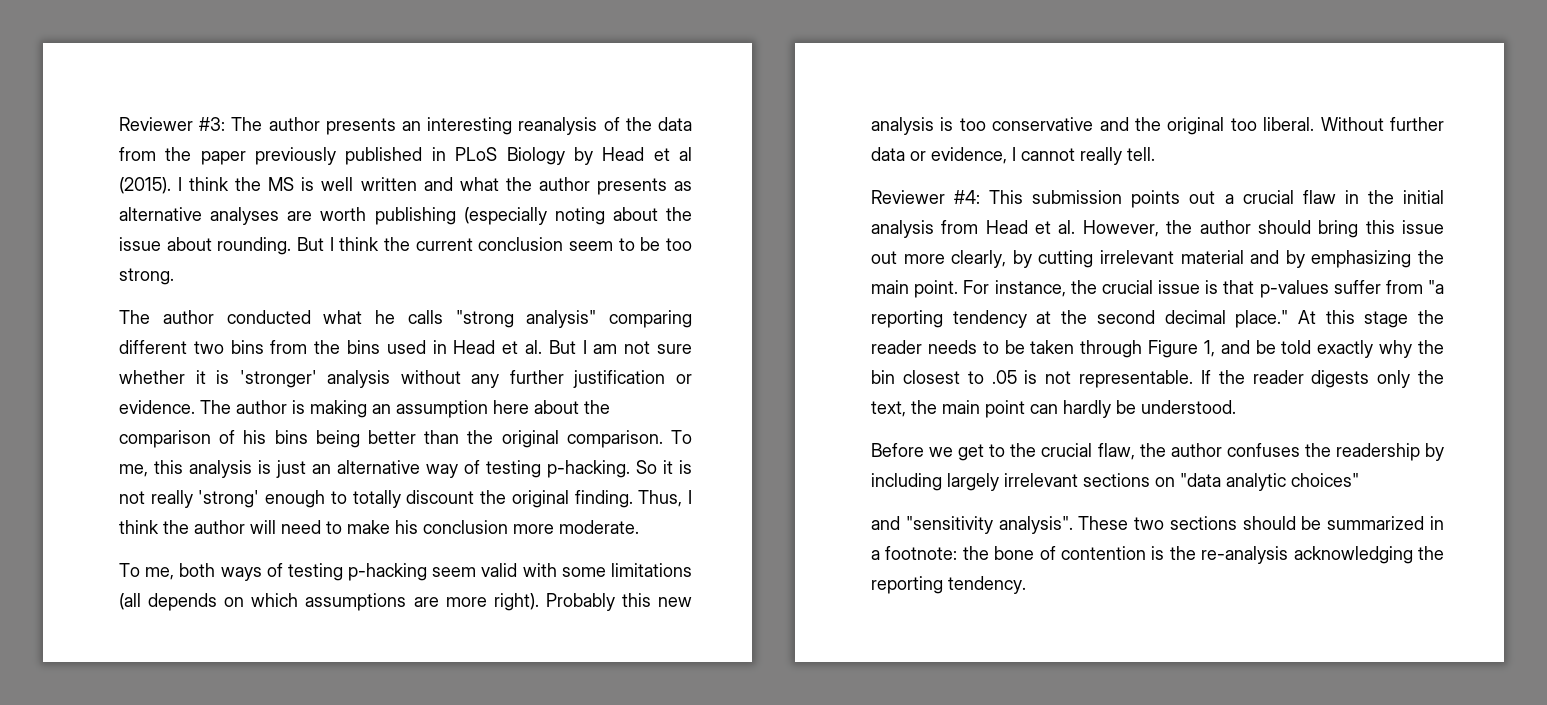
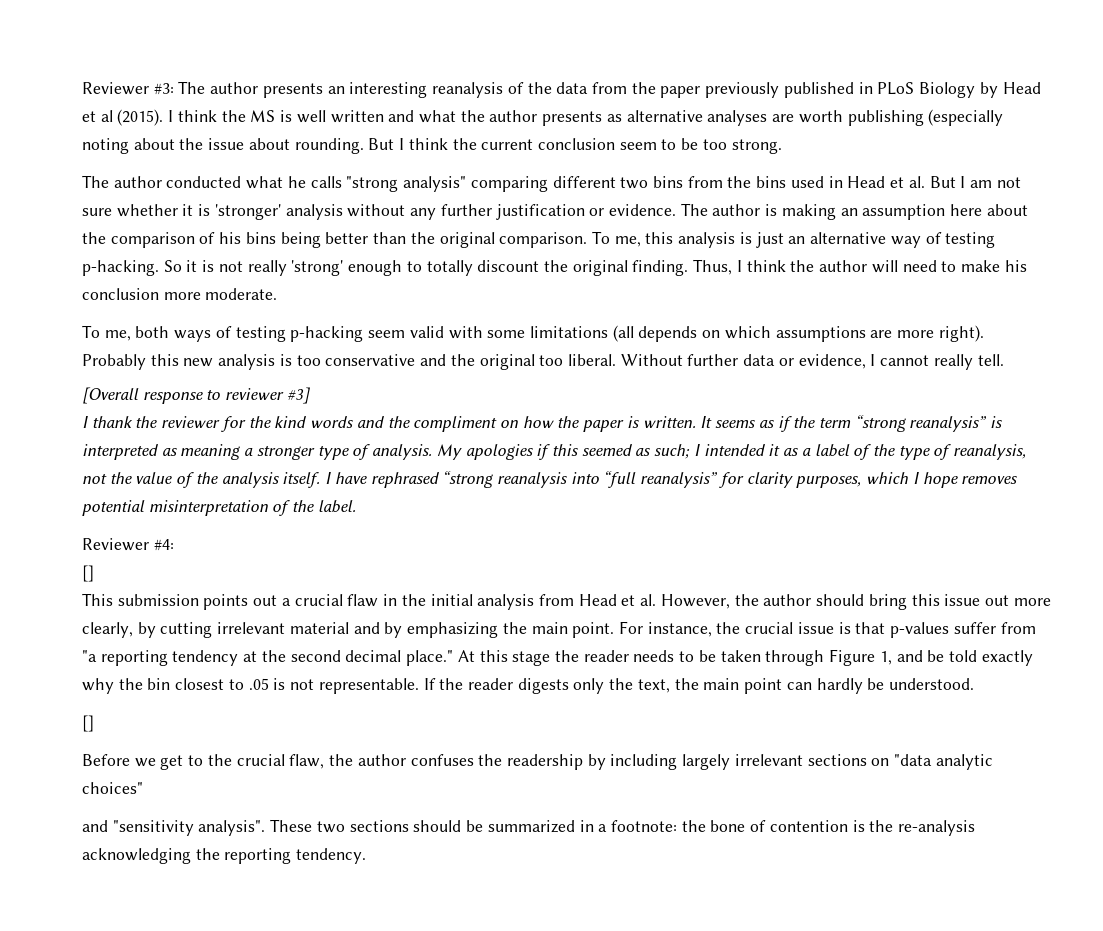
+ [Overall response to reviewer #3]
+ I thank the reviewer for the kind words and the compliment on how the paper is written. It seems as if the term “strong reanalysis” is interpreted as meaning a stronger type of analysis. My apologies if this seemed as such; I intended it as a label of the type of reanalysis, not the value of the analysis itself. I have rephrased “strong reanalysis into “full reanalysis” for clarity purposes, which I hope removes potential misinterpretation of the label.
- Reviewer #4: This submission points out a crucial flaw in the initial analysis from Head et al. However, the author should bring this issue out more clearly, by cutting irrelevant material and by emphasizing the main point.
+ Reviewer #4:
+ []
+ This submission points out a crucial flaw in the initial analysis from Head et al. However, the author should bring this issue out more clearly, by cutting irrelevant material and by emphasizing the main point.
  If the reader digests only the text, the main point can hardly be understood.
+ []

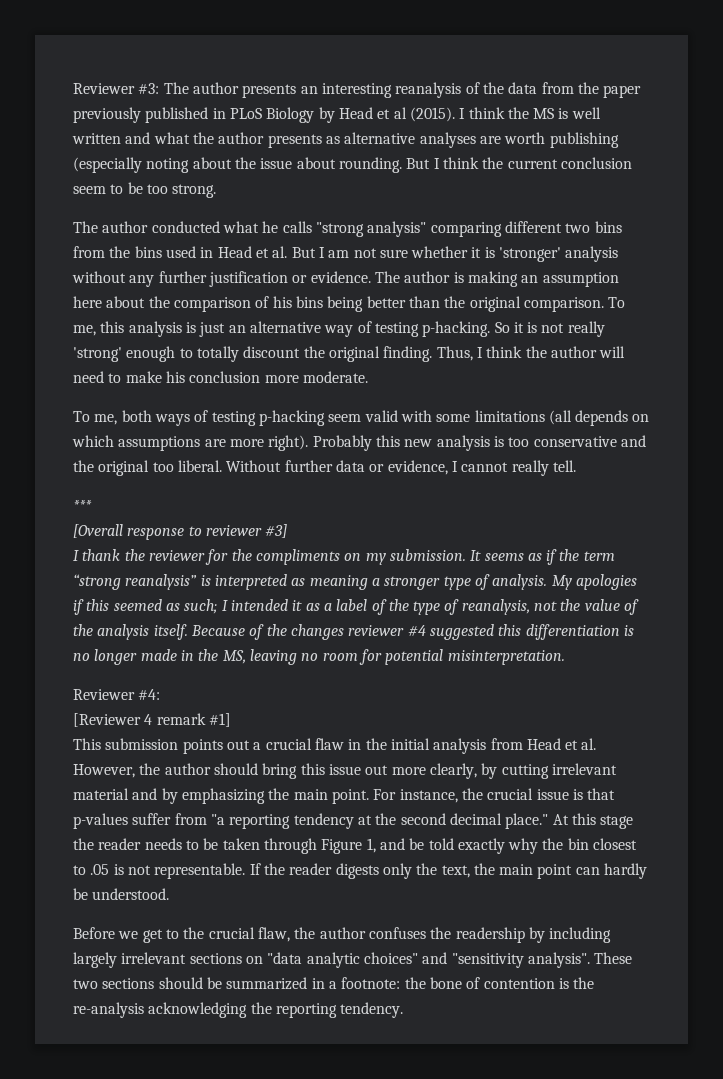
+ ***
- I thank the reviewer for the kind words and the compliment on how the paper is written.
+ I thank the reviewer for the compliments on my submission.
- I have rephrased “strong reanalysis into “full reanalysis” for clarity purposes, which I hope removes potential misinterpretation of the label.
+ Because of the changes reviewer #4 suggested this differentiation is no longer made in the MS, leaving no room for potential misinterpretation.
  Reviewer #4:
- []
+ [Reviewer 4 remark #1]
  If the reader digests only the text, the main point can hardly be understood.
- []
- Before we get to the crucial flaw, the author confuses the readership by including largely irrelevant sections on "data analytic choices"
- and "sensitivity analysis".
+ Before we get to the crucial flaw, the author confuses the readership by including largely irrelevant sections on "data analytic choices" and "sensitivity analysis".

